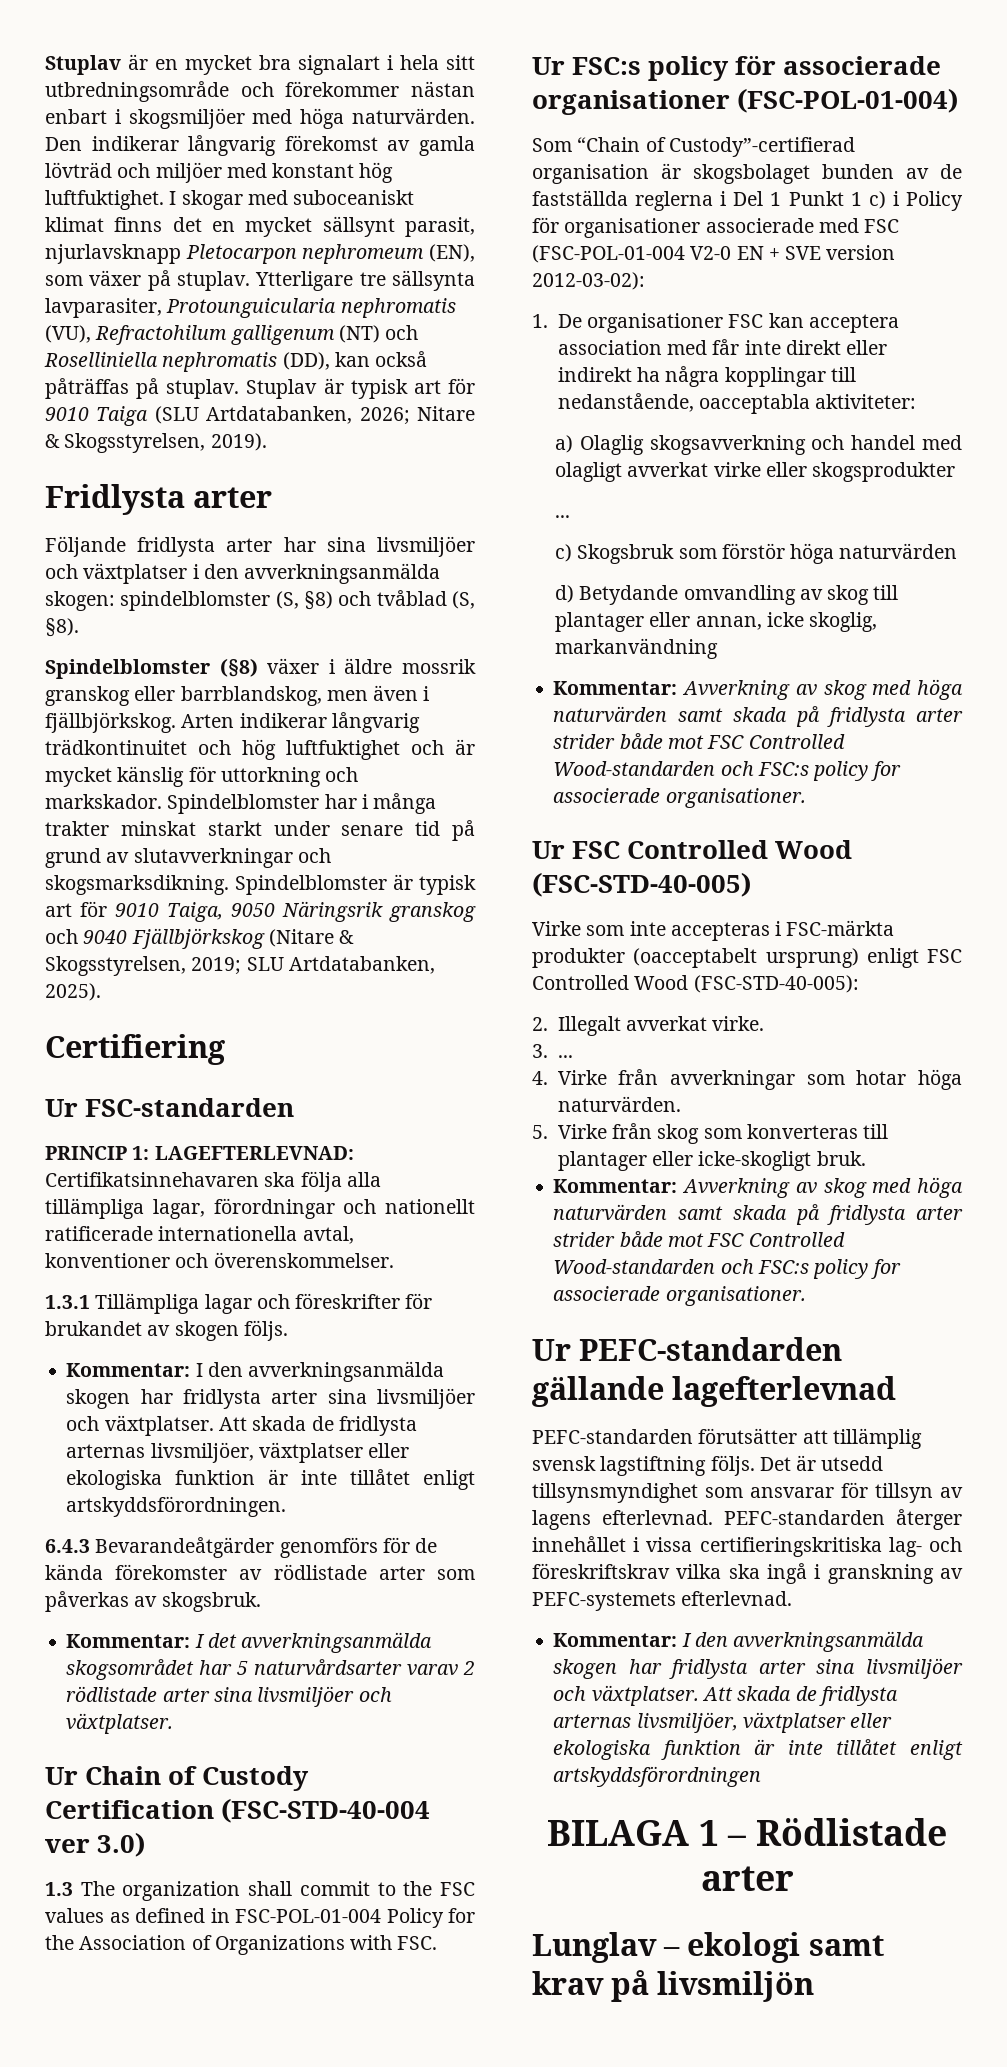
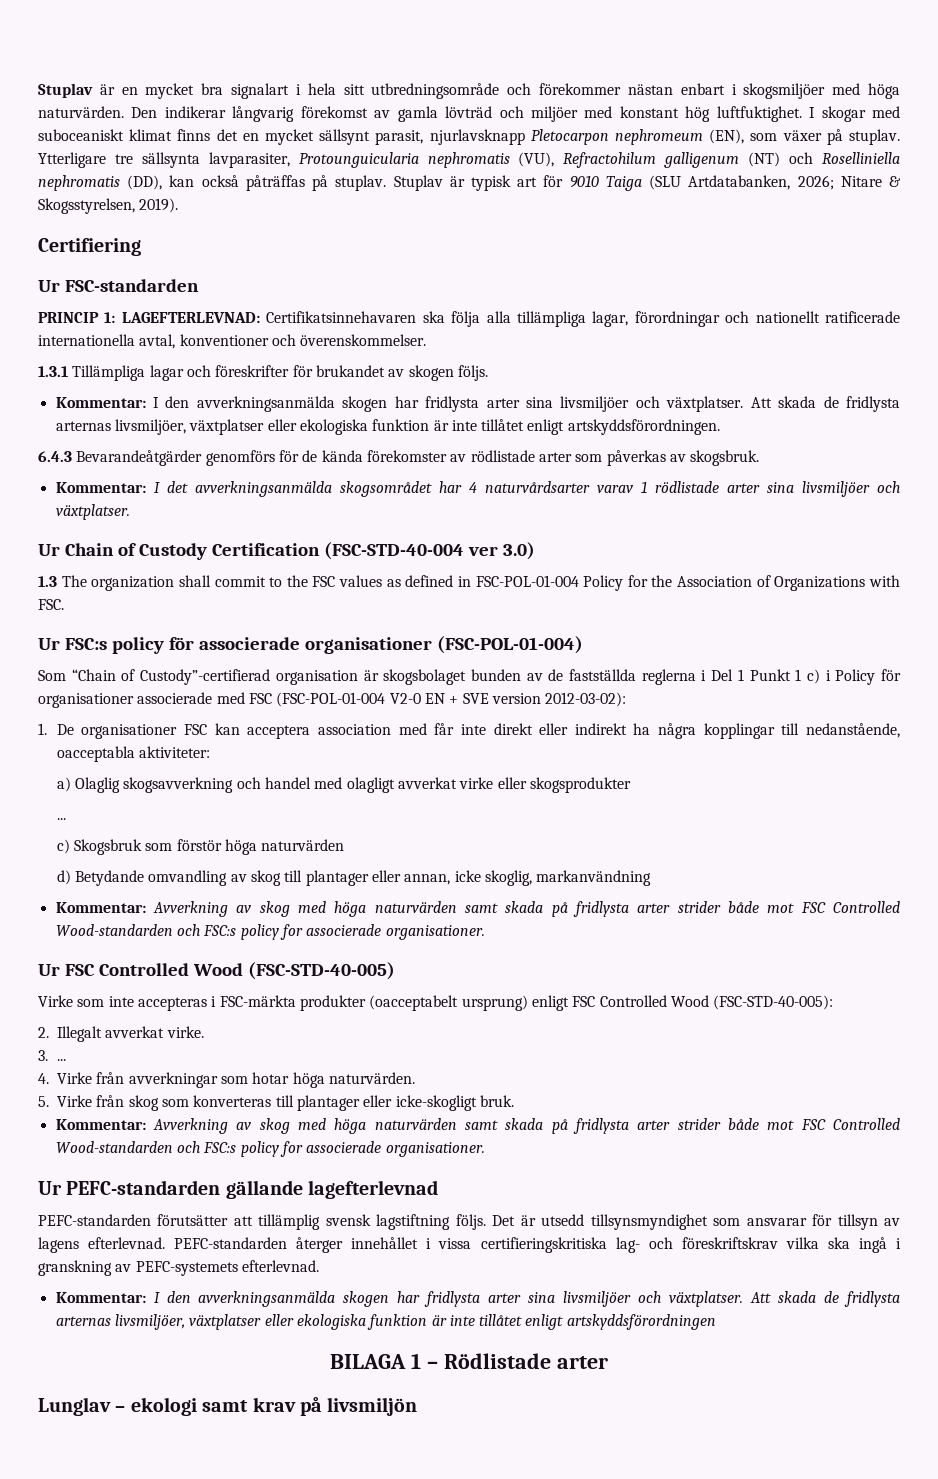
- Fridlysta arter
- Följande fridlysta arter har sina livsmiljöer och växtplatser i den avverkningsanmälda skogen: spindelblomster (S, §8) och tvåblad (S, §8).
- Spindelblomster (§8) växer i äldre mossrik granskog eller barrblandskog, men även i fjällbjörkskog. Arten indikerar långvarig trädkontinuitet och hög luftfuktighet och är mycket känslig för uttorkning och markskador. Spindelblomster har i många trakter minskat starkt under senare tid på grund av slutavverkningar och skogsmarksdikning. Spindelblomster är typisk art för 9010 Taiga, 9050 Näringsrik granskog och 9040 Fjällbjörkskog (Nitare & Skogsstyrelsen, 2019; SLU Artdatabanken, 2025).
- Kommentar: I det avverkningsanmälda skogsområdet har 5 naturvårdsarter varav 2 rödlistade arter sina livsmiljöer och växtplatser.
+ Kommentar: I det avverkningsanmälda skogsområdet har 4 naturvårdsarter varav 1 rödlistade arter sina livsmiljöer och växtplatser.

